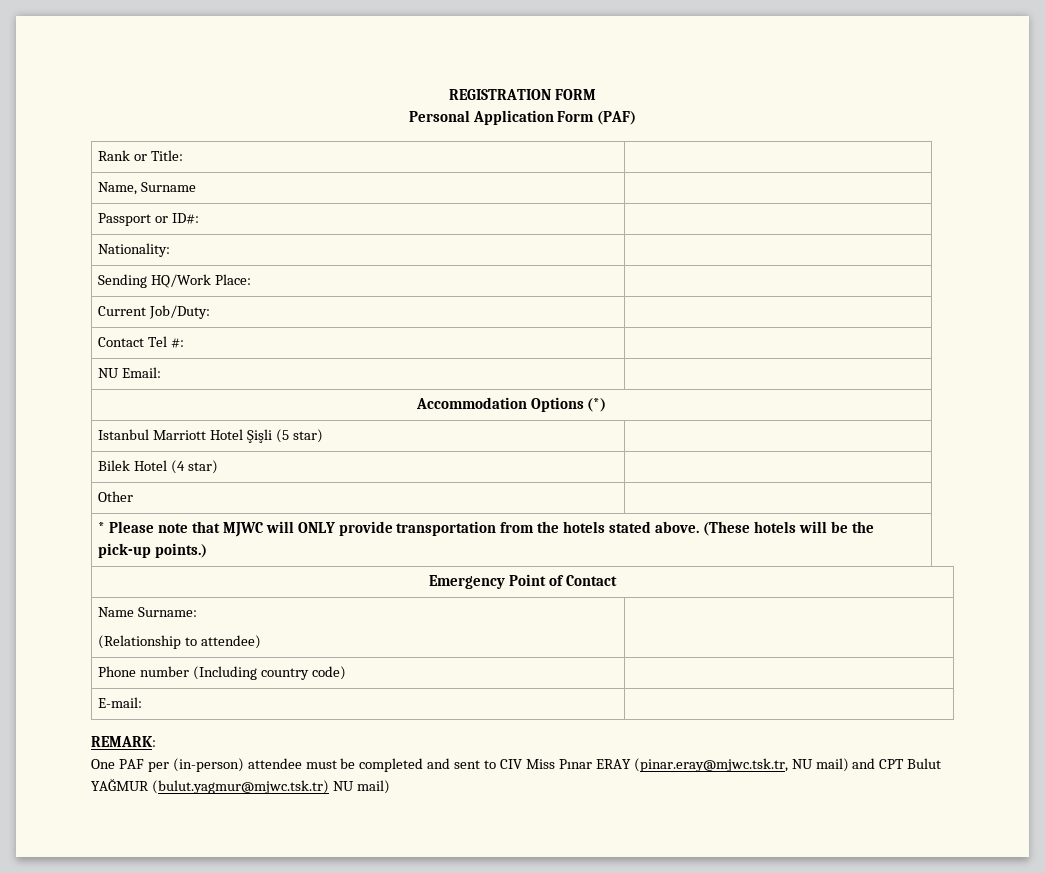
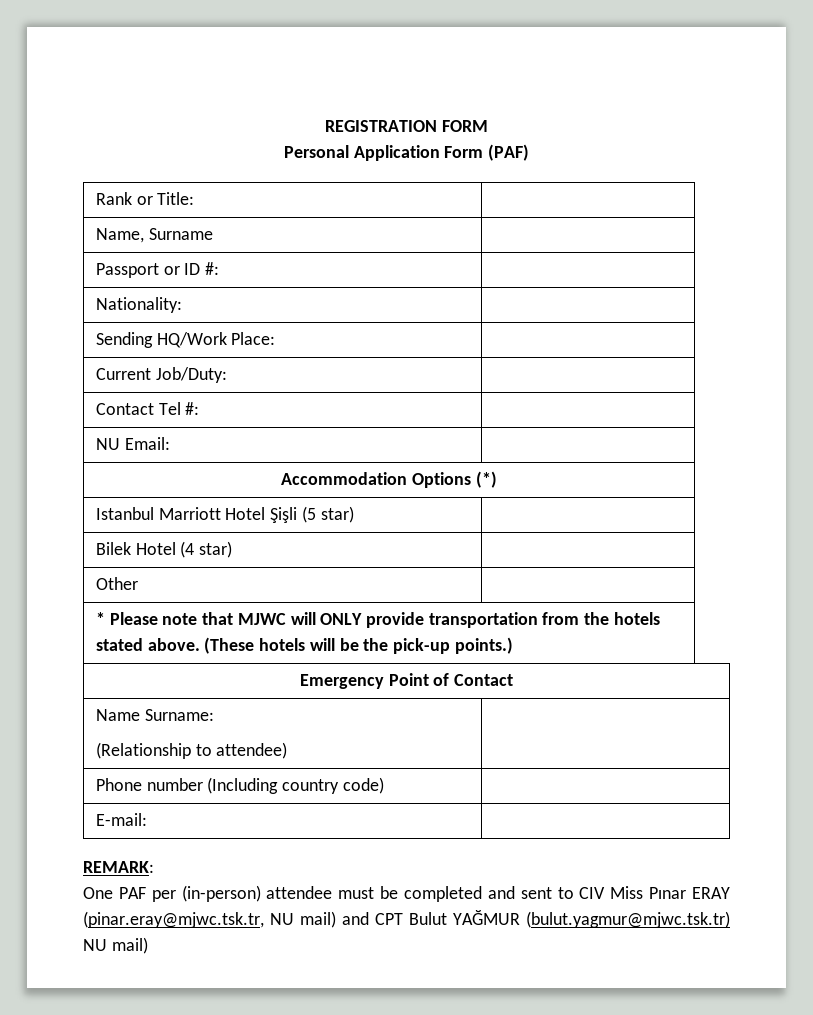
- Passport or ID#: |
+ Passport or ID #: |

